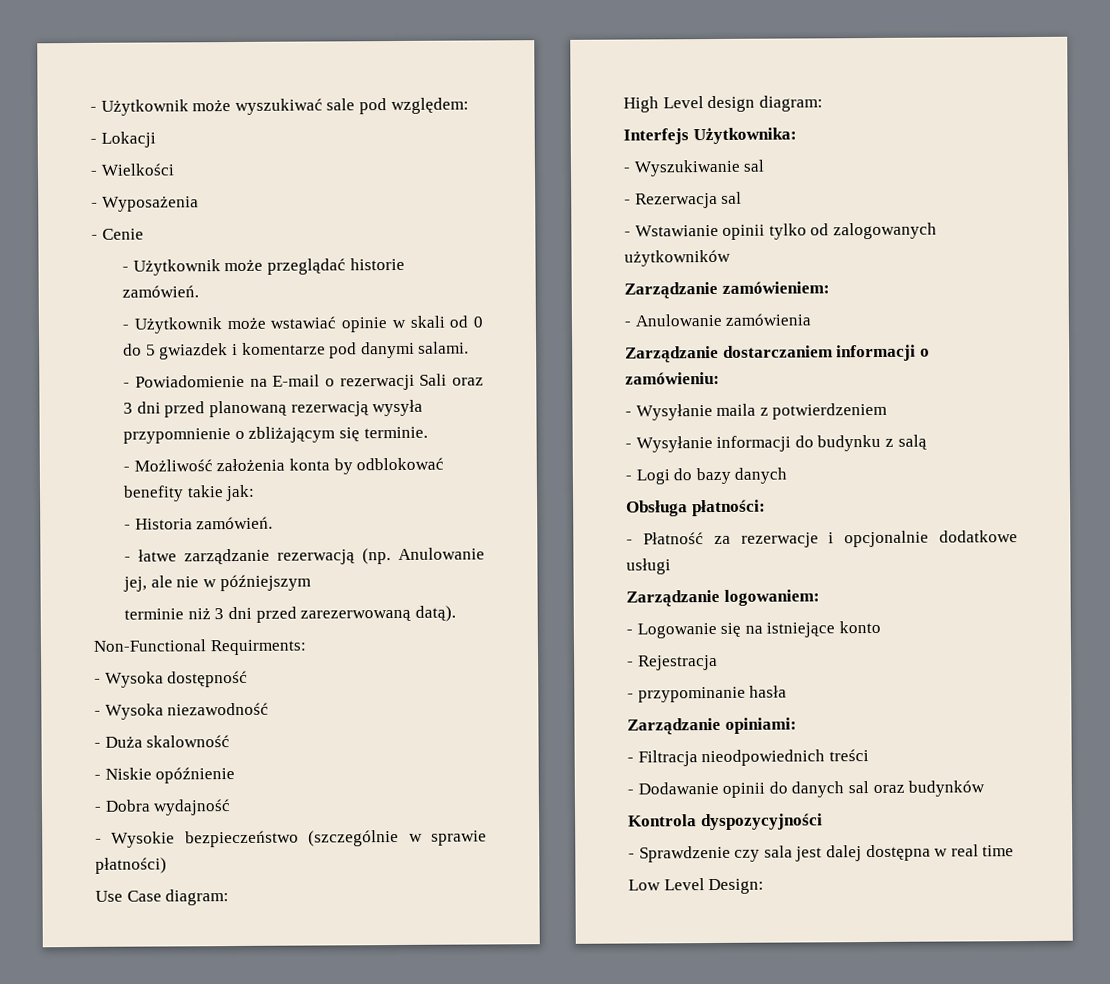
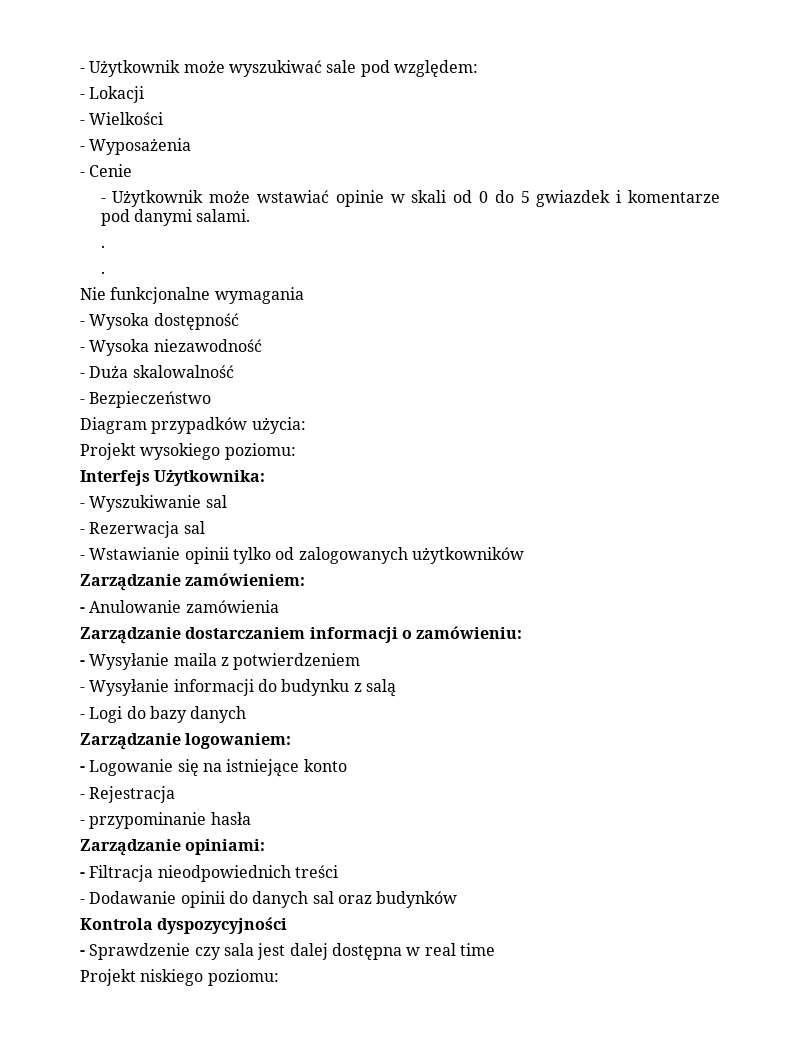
- - Użytkownik może przeglądać historie zamówień.
  - Użytkownik może wstawiać opinie w skali od 0 do 5 gwiazdek i komentarze pod danymi salami.
- - Powiadomienie na E-mail o rezerwacji Sali oraz 3 dni przed planowaną rezerwacją wysyła przypomnienie o zbliżającym się terminie.
- - Możliwość założenia konta by odblokować benefity takie jak:
- - Historia zamówień.
- - łatwe zarządzanie rezerwacją (np. Anulowanie jej, ale nie w późniejszym
- terminie niż 3 dni przed zarezerwowaną datą).
- Non-Functional Requirments:
+ .
+ .
+ Nie funkcjonalne wymagania
- - Duża skalowność
- - Niskie opóźnienie
- - Dobra wydajność
- - Wysokie bezpieczeństwo (szczególnie w sprawie płatności)
- Use Case diagram:
- High Level design diagram:
+ - Duża skalowalność
+ - Bezpieczeństwo
+ Diagram przypadków użycia:
+ Projekt wysokiego poziomu:
- Obsługa płatności:
- - Płatność za rezerwacje i opcjonalnie dodatkowe usługi
- Low Level Design:
+ Projekt niskiego poziomu:

